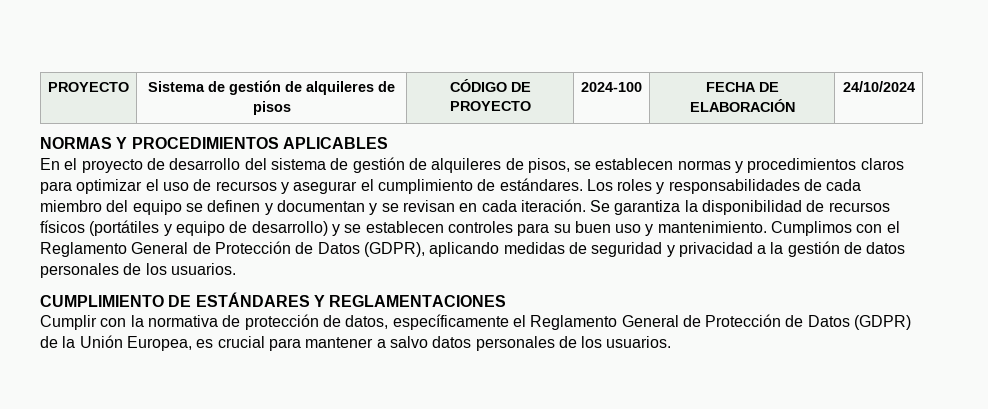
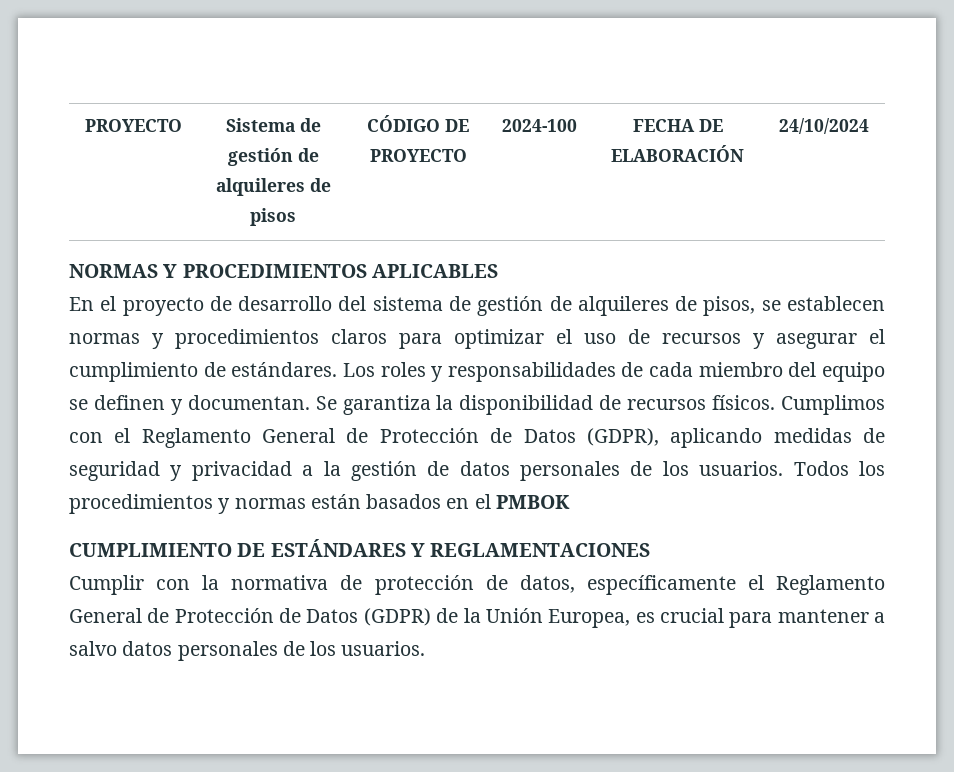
- Los roles y responsabilidades de cada miembro del equipo se definen y documentan y se revisan en cada iteración.
+ Los roles y responsabilidades de cada miembro del equipo se definen y documentan.
- Se garantiza la disponibilidad de recursos físicos (portátiles y equipo de desarrollo) y se establecen controles para su buen uso y mantenimiento.
+ Se garantiza la disponibilidad de recursos físicos.
+ Todos los procedimientos y normas están basados en el PMBOK

